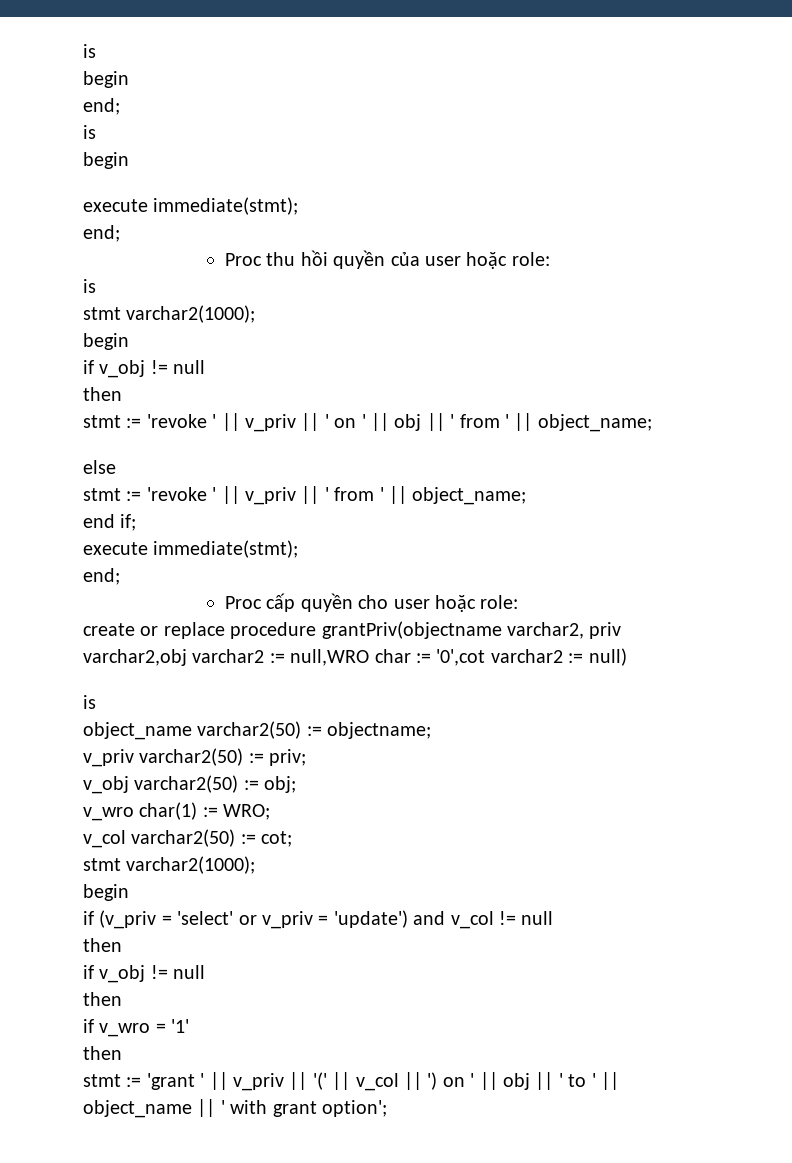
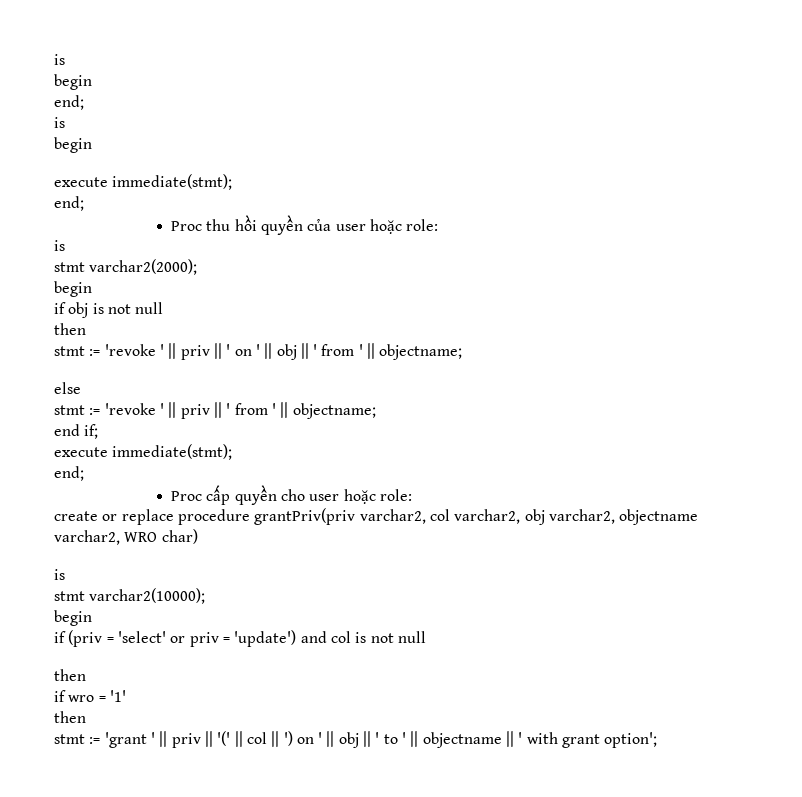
  Proc thu hồi quyền của user hoặc role:
  is
- stmt varchar2(1000);
+ stmt varchar2(2000);
  begin
- if v_obj != null
+ if obj is not null
- stmt := 'revoke ' || v_priv || ' on ' || obj || ' from ' || object_name;
+ stmt := 'revoke ' || priv || ' on ' || obj || ' from ' || objectname;
- stmt := 'revoke ' || v_priv || ' from ' || object_name;
+ stmt := 'revoke ' || priv || ' from ' || objectname;
- create or replace procedure grantPriv(objectname varchar2, priv varchar2,obj varchar2 := null,WRO char := '0',cot varchar2 := null)
+ create or replace procedure grantPriv(priv varchar2, col varchar2, obj varchar2, objectname varchar2, WRO char)
  is
- object_name varchar2(50) := objectname;
- v_priv varchar2(50) := priv;
- v_obj varchar2(50) := obj;
- v_wro char(1) := WRO;
- v_col varchar2(50) := cot;
- stmt varchar2(1000);
+ stmt varchar2(10000);
  begin
- if (v_priv = 'select' or v_priv = 'update') and v_col != null
+ if (priv = 'select' or priv = 'update') and col is not null
  then
- if v_obj != null
- then
- if v_wro = '1'
+ if wro = '1'
- stmt := 'grant ' || v_priv || '(' || v_col || ') on ' || obj || ' to ' || object_name || ' with grant option';
+ stmt := 'grant ' || priv || '(' || col || ') on ' || obj || ' to ' || objectname || ' with grant option';

